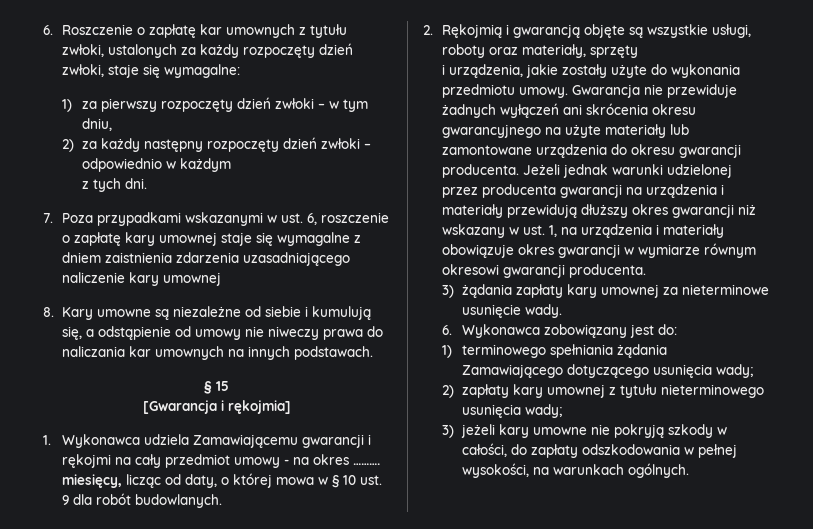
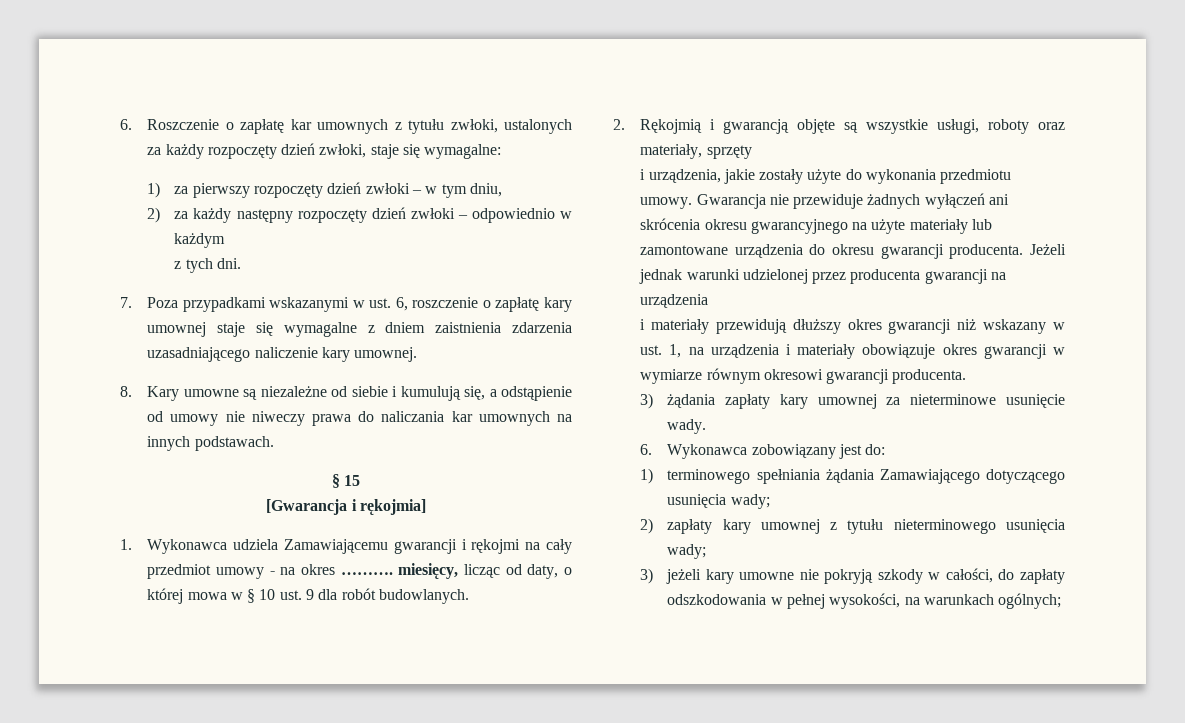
- 7. Poza przypadkami wskazanymi w ust. 6, roszczenie o zapłatę kary umownej staje się wymagalne z dniem zaistnienia zdarzenia uzasadniającego naliczenie kary umownej
+ 7. Poza przypadkami wskazanymi w ust. 6, roszczenie o zapłatę kary umownej staje się wymagalne z dniem zaistnienia zdarzenia uzasadniającego naliczenie kary umownej.
- Jeżeli jednak warunki udzielonej przez producenta gwarancji na urządzenia i materiały przewidują dłuższy okres gwarancji niż wskazany w ust. 1, na urządzenia i materiały obowiązuje okres gwarancji w wymiarze równym okresowi gwarancji producenta.
+ Jeżeli jednak warunki udzielonej przez producenta gwarancji na urządzenia
+ i materiały przewidują dłuższy okres gwarancji niż wskazany w ust. 1, na urządzenia i materiały obowiązuje okres gwarancji w wymiarze równym okresowi gwarancji producenta.
- 3) jeżeli kary umowne nie pokryją szkody w całości, do zapłaty odszkodowania w pełnej wysokości, na warunkach ogólnych.
+ 3) jeżeli kary umowne nie pokryją szkody w całości, do zapłaty odszkodowania w pełnej wysokości, na warunkach ogólnych;

